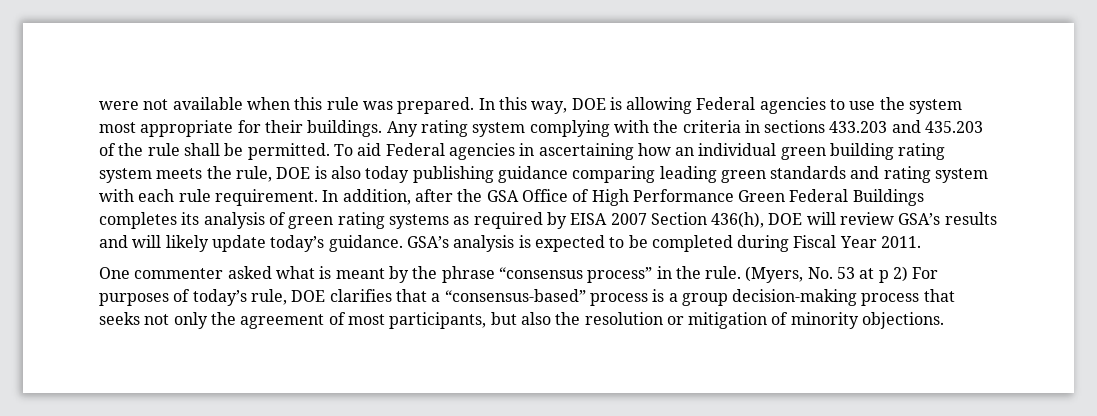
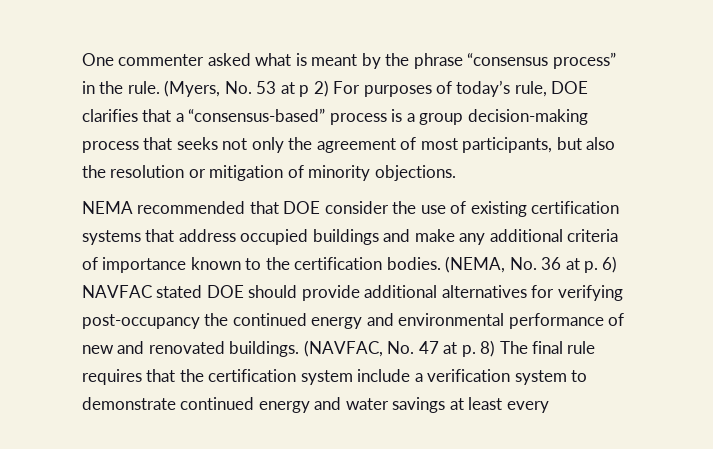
- were not available when this rule was prepared. In this way, DOE is allowing Federal agencies to use the system most appropriate for their buildings. Any rating system complying with the criteria in sections 433.203 and 435.203 of the rule shall be permitted. To aid Federal agencies in ascertaining how an individual green building rating system meets the rule, DOE is also today publishing guidance comparing leading green standards and rating system with each rule requirement. In addition, after the GSA Office of High Performance Green Federal Buildings completes its analysis of green rating systems as required by EISA 2007 Section 436(h), DOE will review GSA’s results and will likely update today’s guidance. GSA’s analysis is expected to be completed during Fiscal Year 2011.
+ NEMA recommended that DOE consider the use of existing certification systems that address occupied buildings and make any additional criteria of importance known to the certification bodies. (NEMA, No. 36 at p. 6) NAVFAC stated DOE should provide additional alternatives for verifying post-occupancy the continued energy and environmental performance of new and renovated buildings. (NAVFAC, No. 47 at p. 8) The final rule requires that the certification system include a verification system to demonstrate continued energy and water savings at least every

